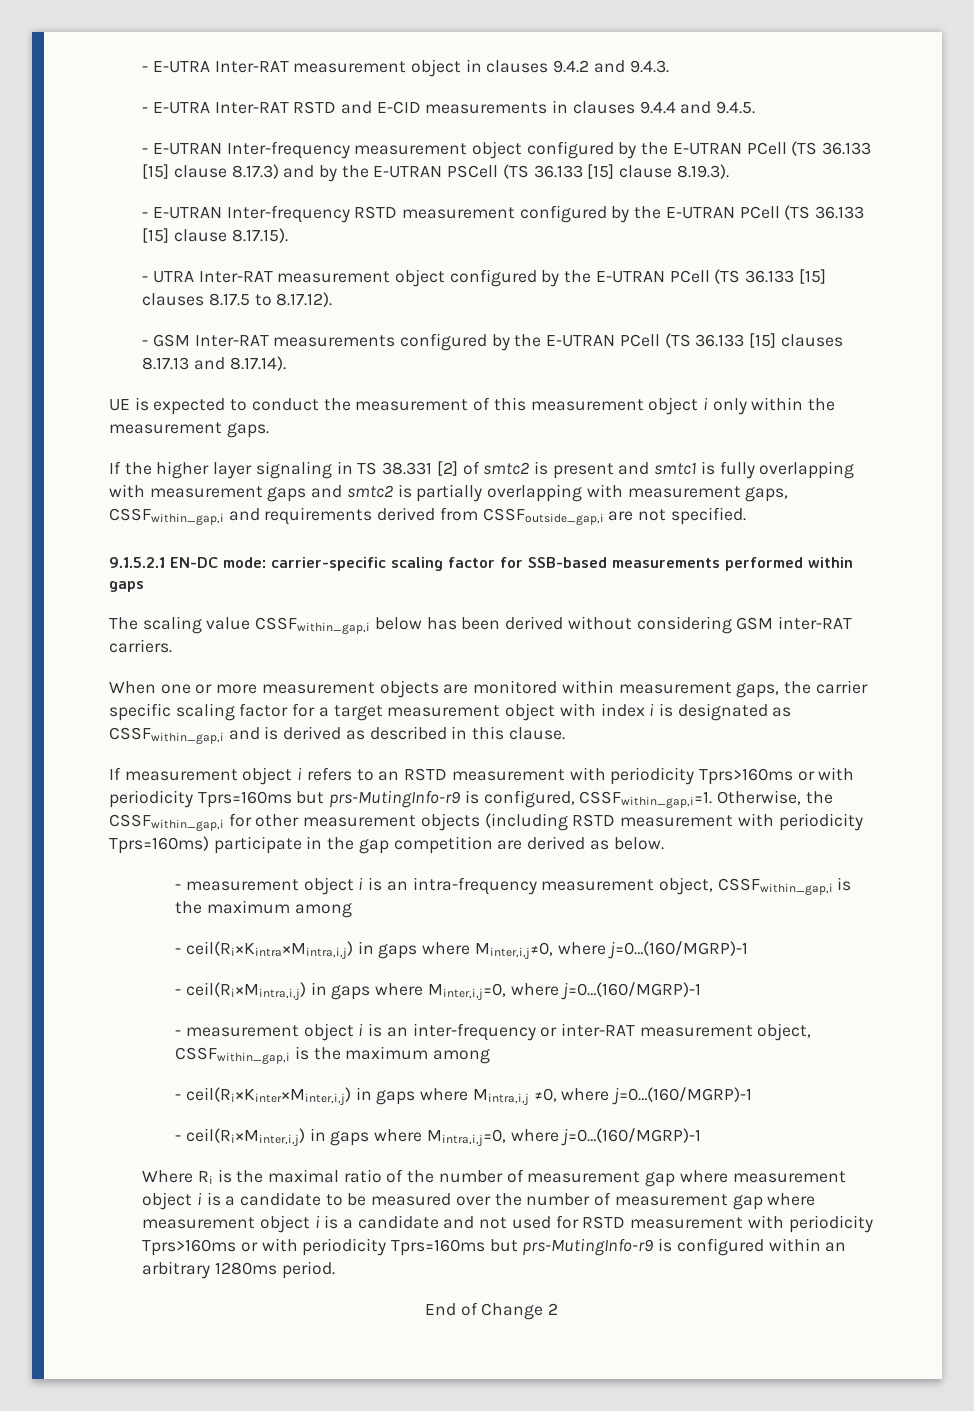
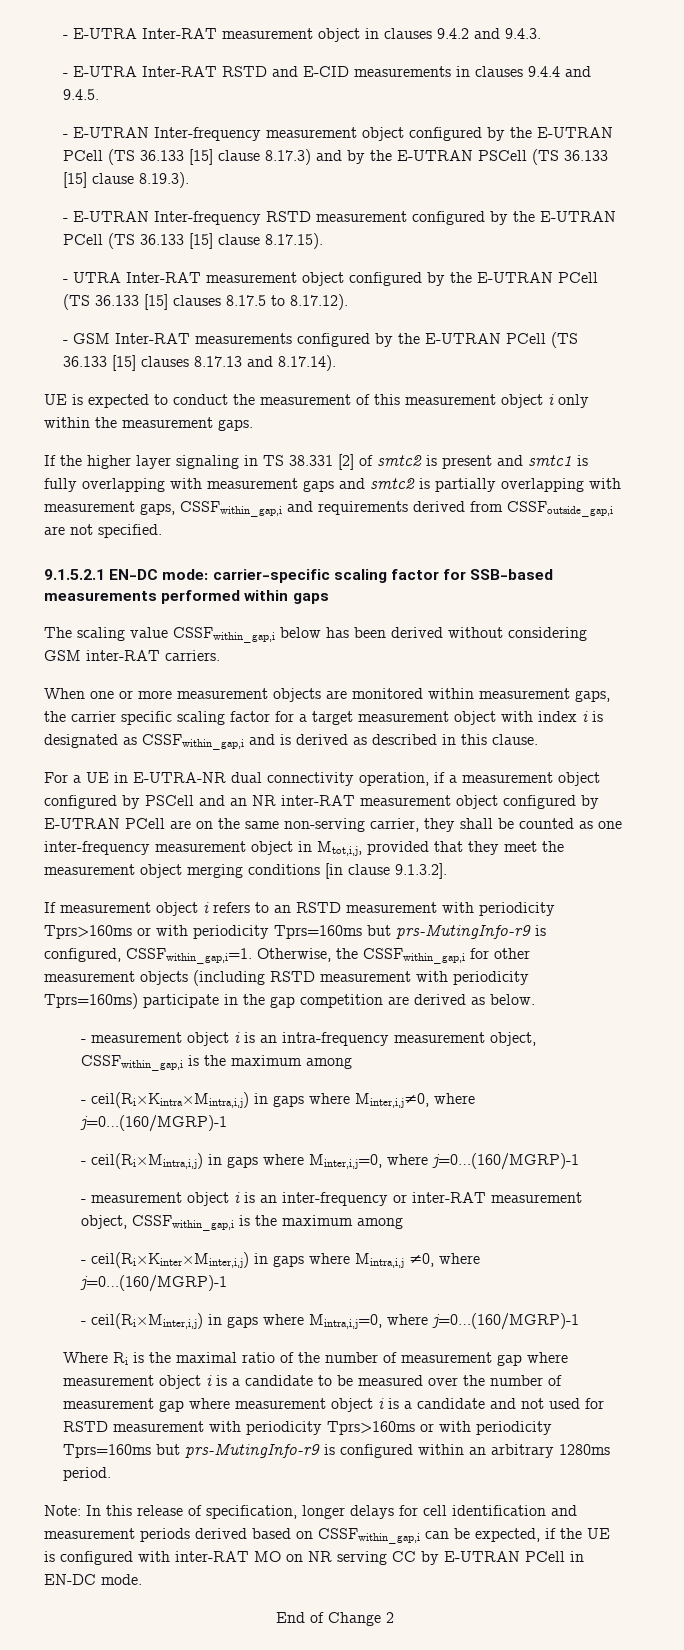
+ For a UE in E-UTRA-NR dual connectivity operation, if a measurement object configured by PSCell and an NR inter-RAT measurement object configured by E-UTRAN PCell are on the same non-serving carrier, they shall be counted as one inter-frequency measurement object in Mtot,i,j, provided that they meet the measurement object merging conditions [in clause 9.1.3.2].
+ Note: In this release of specification, longer delays for cell identification and measurement periods derived based on CSSFwithin_gap,i can be expected, if the UE is configured with inter-RAT MO on NR serving CC by E-UTRAN PCell in EN-DC mode.

